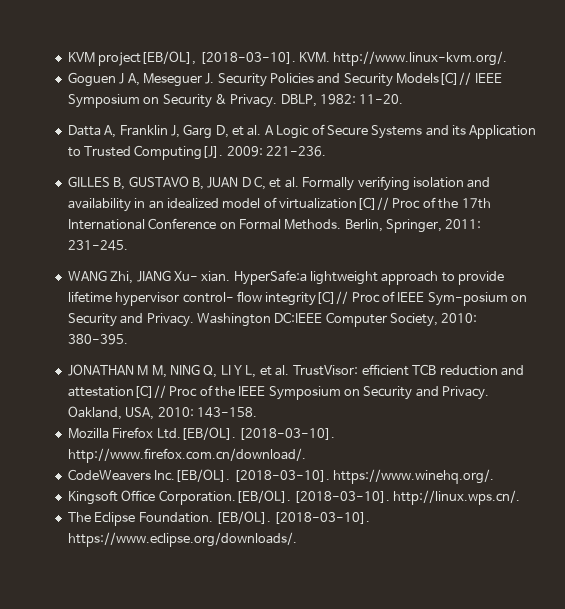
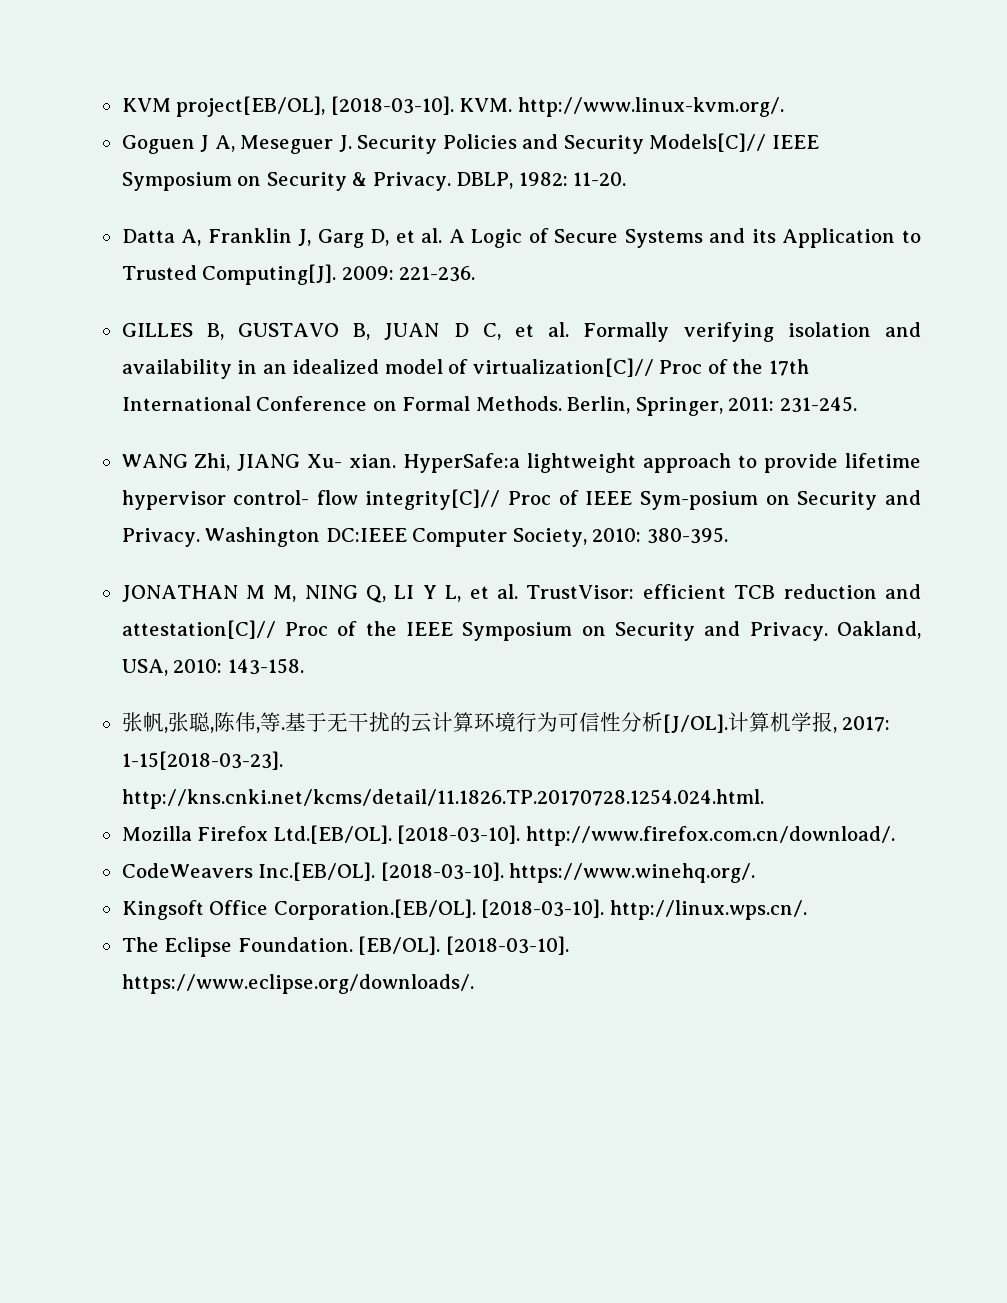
+ 张帆,张聪,陈伟,等.基于无干扰的云计算环境行为可信性分析[J/OL].计算机学报, 2017: 1-15[2018-03-23]. http://kns.cnki.net/kcms/detail/11.1826.TP.20170728.1254.024.html.

